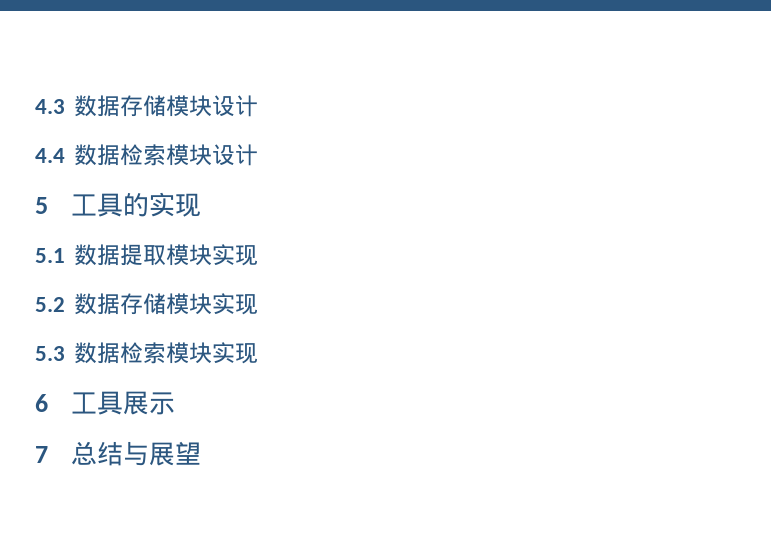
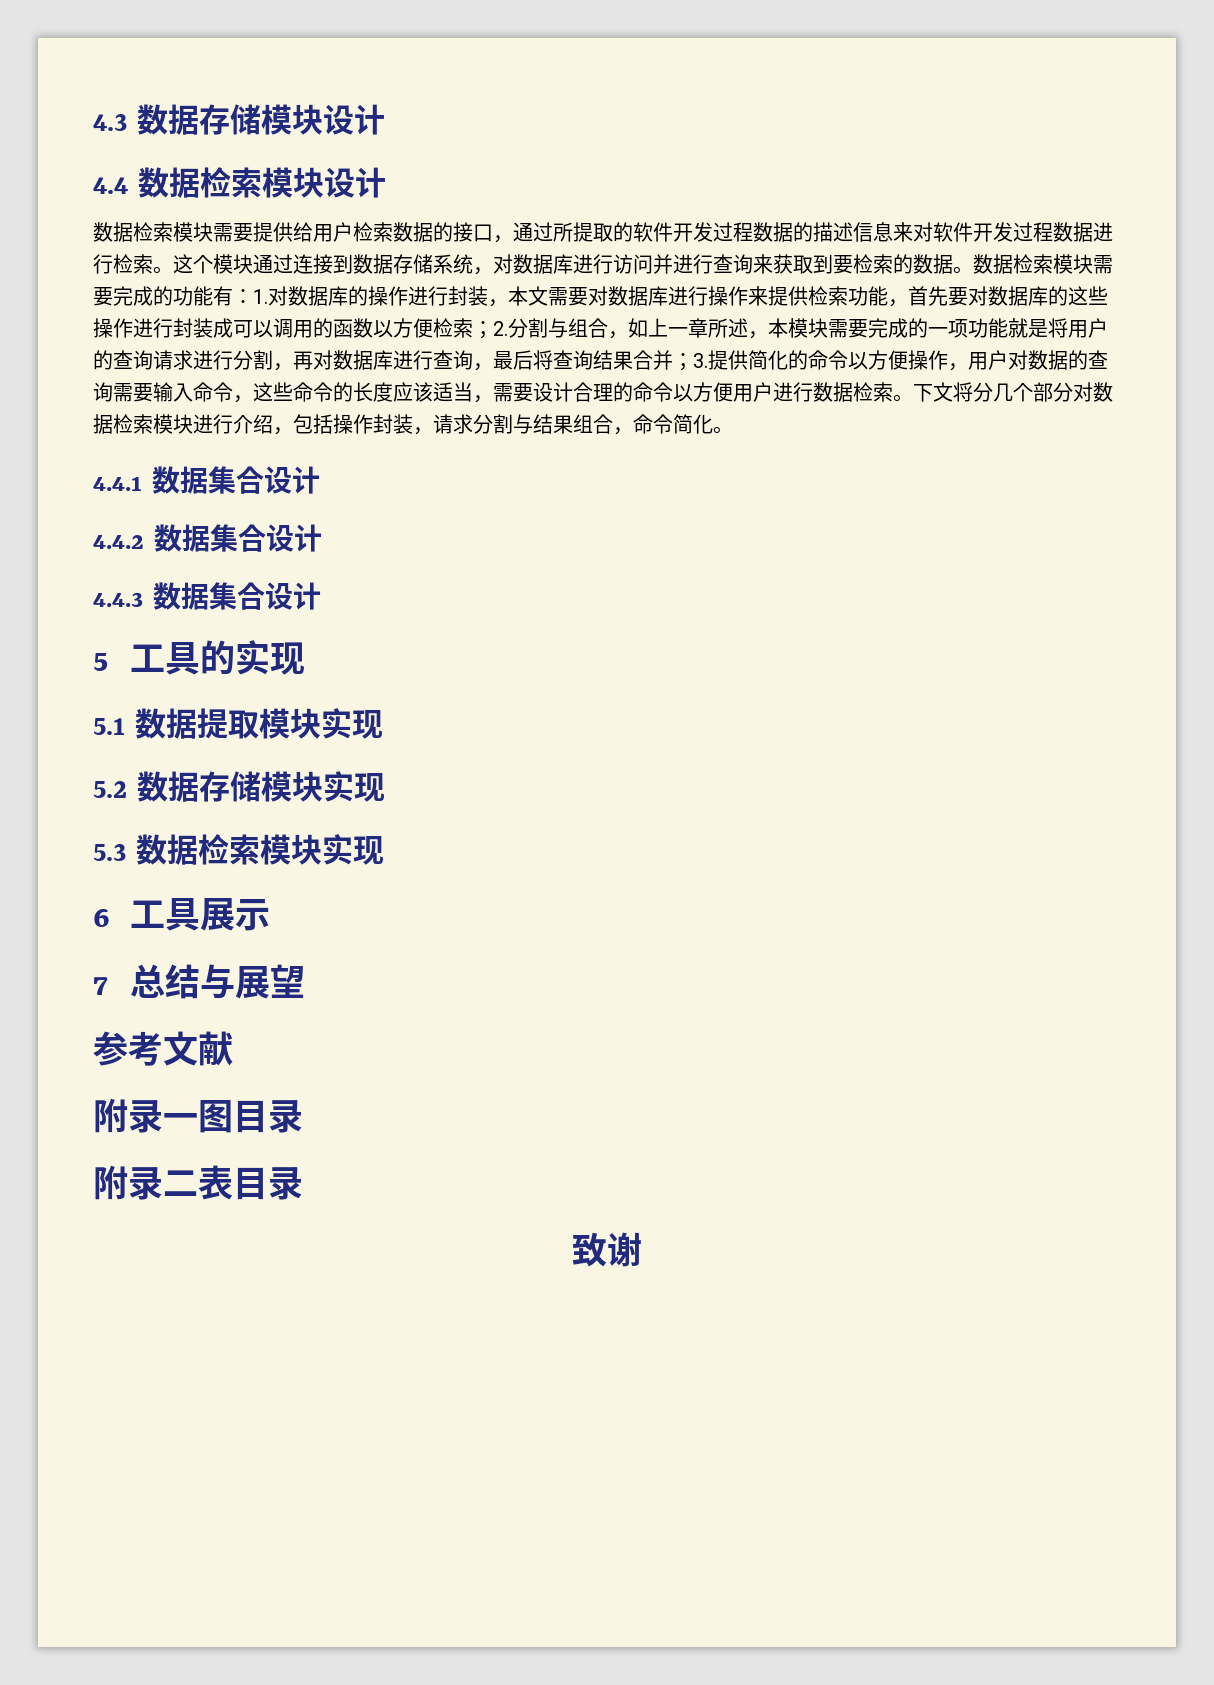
+ 数据检索模块需要提供给用户检索数据的接口，通过所提取的软件开发过程数据的描述信息来对软件开发过程数据进行检索。这个模块通过连接到数据存储系统，对数据库进行访问并进行查询来获取到要检索的数据。数据检索模块需要完成的功能有：1.对数据库的操作进行封装，本文需要对数据库进行操作来提供检索功能，首先要对数据库的这些操作进行封装成可以调用的函数以方便检索；2.分割与组合，如上一章所述，本模块需要完成的一项功能就是将用户的查询请求进行分割，再对数据库进行查询，最后将查询结果合并；3.提供简化的命令以方便操作，用户对数据的查询需要输入命令，这些命令的长度应该适当，需要设计合理的命令以方便用户进行数据检索。下文将分几个部分对数据检索模块进行介绍，包括操作封装，请求分割与结果组合，命令简化。
+ 4.4.1数据集合设计
+ 4.4.2数据集合设计
+ 4.4.3数据集合设计
+ 参考文献
+ 附录一图目录
+ 附录二表目录
+ 致谢

